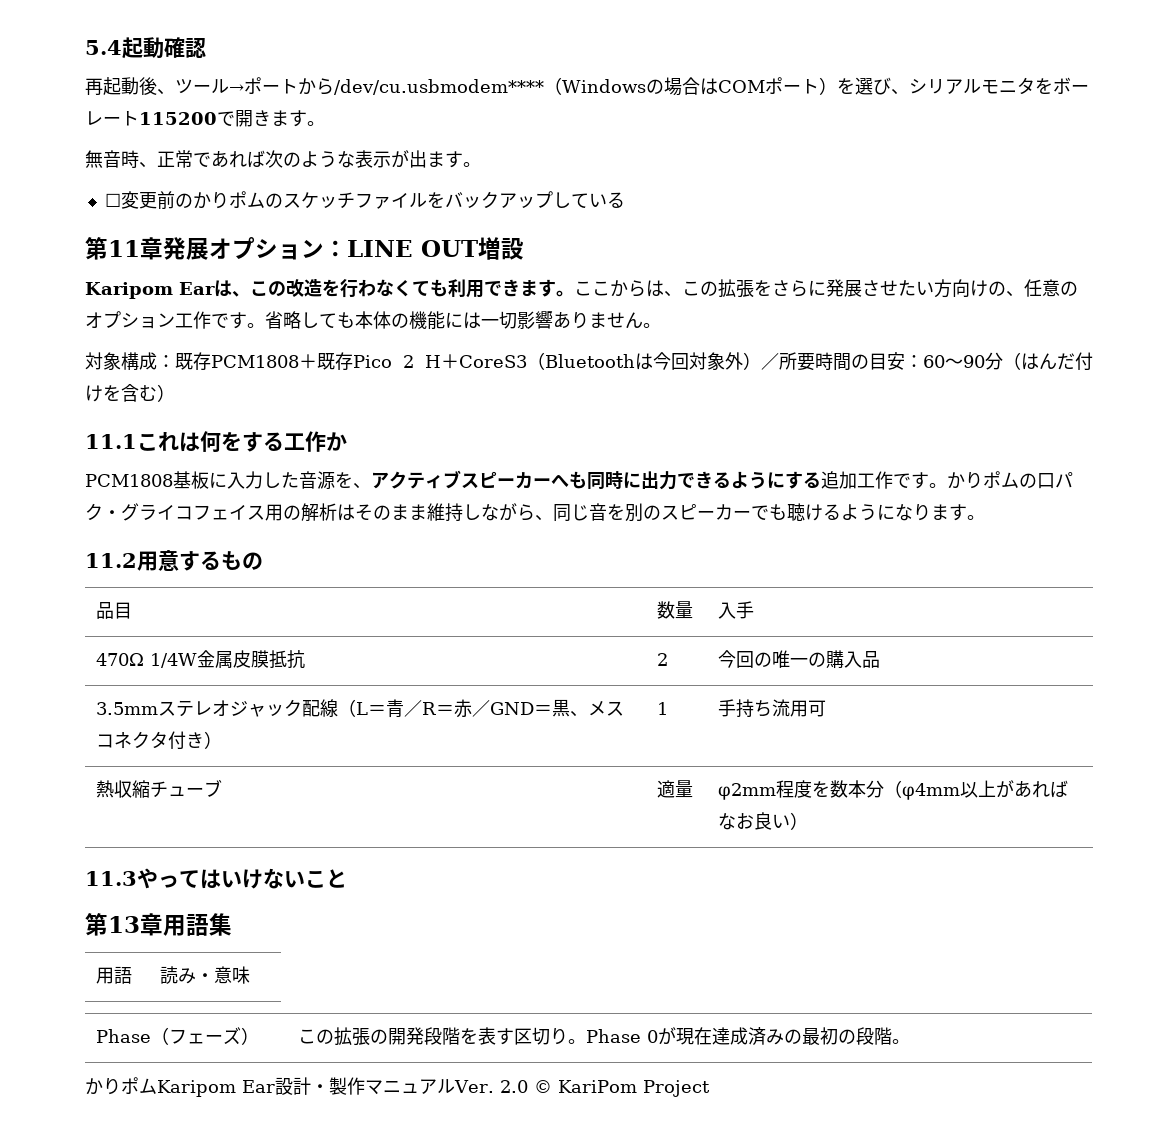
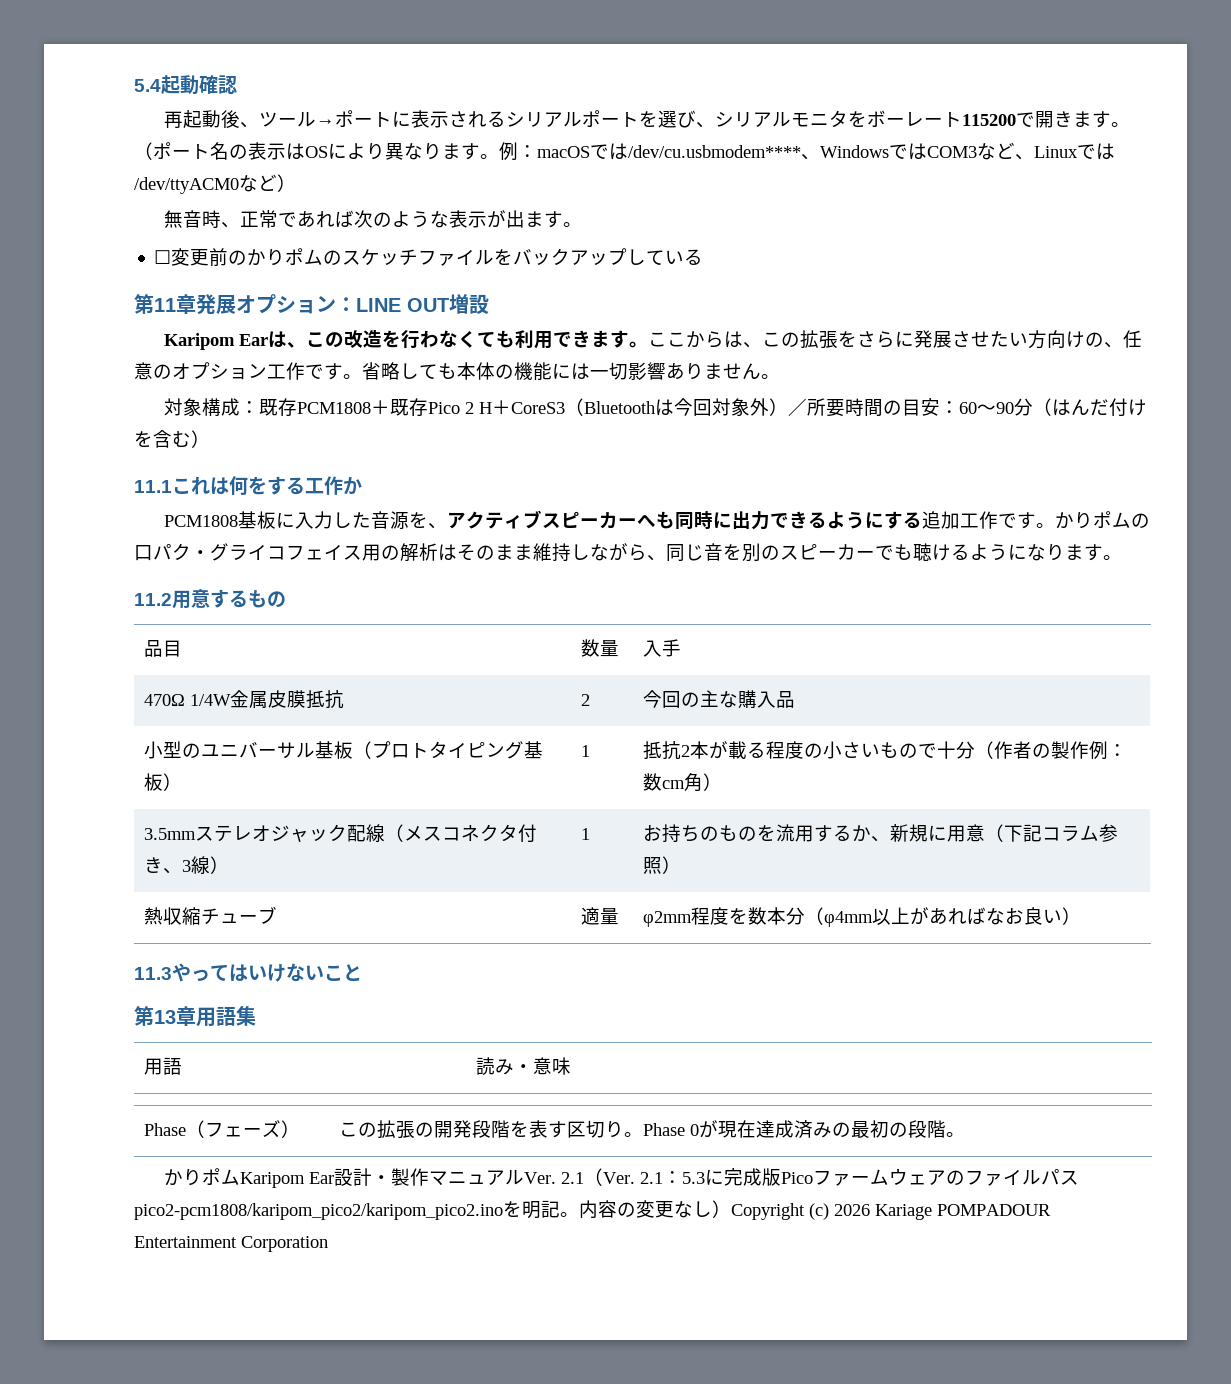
- 再起動後、ツール→ポートから/dev/cu.usbmodem****（Windowsの場合はCOMポート）を選び、シリアルモニタをボーレート115200で開きます。
+ 再起動後、ツール→ポートに表示されるシリアルポートを選び、シリアルモニタをボーレート115200で開きます。（ポート名の表示はOSにより異なります。例：macOSでは/dev/cu.usbmodem****、WindowsではCOM3など、Linuxでは/dev/ttyACM0など）
- 470Ω 1/4W金属皮膜抵抗 | 2 | 今回の唯一の購入品
+ 470Ω 1/4W金属皮膜抵抗 | 2 | 今回の主な購入品
+ 小型のユニバーサル基板（プロトタイピング基板） | 1 | 抵抗2本が載る程度の小さいもので十分（作者の製作例：数cm角）
- 3.5mmステレオジャック配線（L＝青／R＝赤／GND＝黒、メスコネクタ付き） | 1 | 手持ち流用可
+ 3.5mmステレオジャック配線（メスコネクタ付き、3線） | 1 | お持ちのものを流用するか、新規に用意（下記コラム参照）
- かりポムKaripom Ear設計・製作マニュアルVer. 2.0 © KariPom Project
+ かりポムKaripom Ear設計・製作マニュアルVer. 2.1（Ver. 2.1：5.3に完成版Picoファームウェアのファイルパスpico2-pcm1808/karipom_pico2/karipom_pico2.inoを明記。内容の変更なし）Copyright (c) 2026 Kariage POMPADOUR Entertainment Corporation

